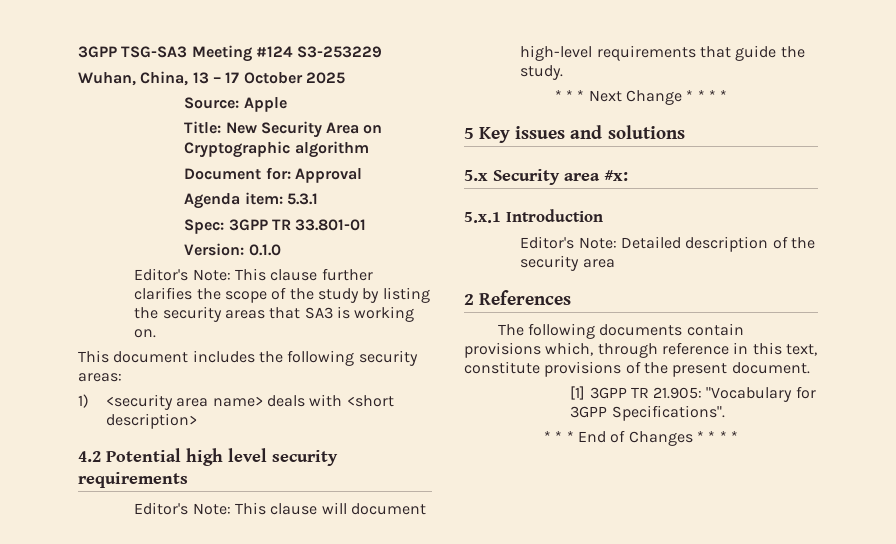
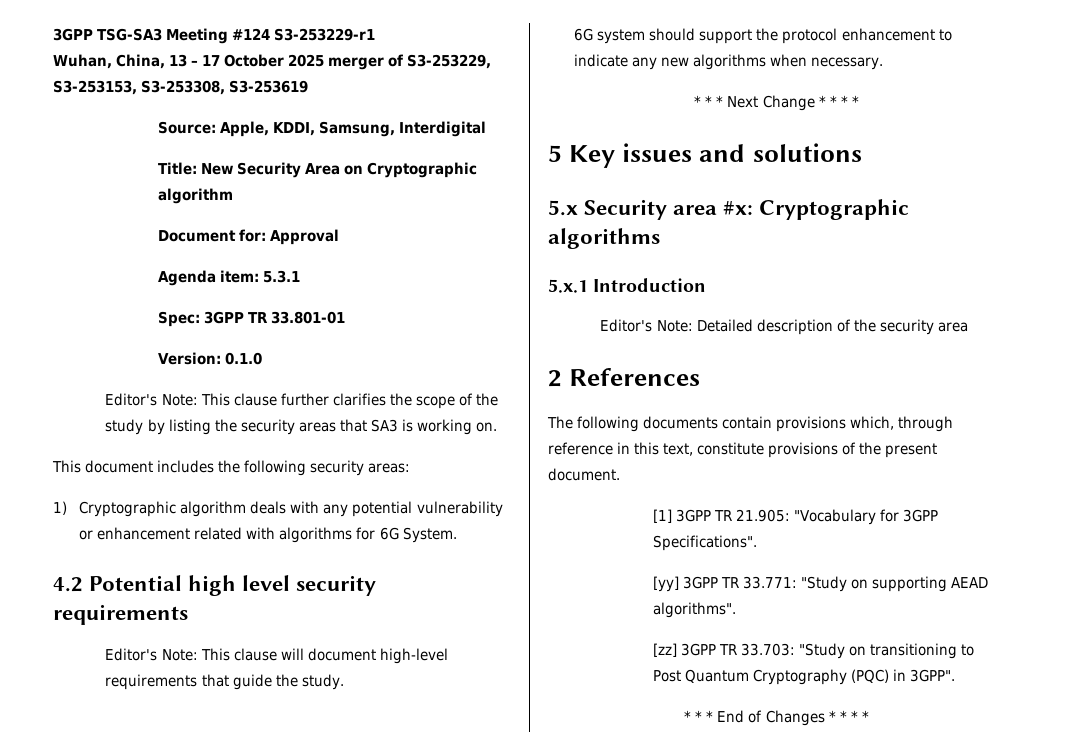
- 3GPP TSG-SA3 Meeting #124 S3-253229
+ 3GPP TSG-SA3 Meeting #124 S3-253229-r1
- Wuhan, China, 13 – 17 October 2025
- Source: Apple
+ Wuhan, China, 13 – 17 October 2025 merger of S3-253229, S3-253153, S3-253308, S3-253619
+ Source: Apple, KDDI, Samsung, Interdigital
- 1) <security area name> deals with <short description>
+ 1) Cryptographic algorithm deals with any potential vulnerability or enhancement related with algorithms for 6G System.
+ 6G system should support the protocol enhancement to indicate any new algorithms when necessary.
- 5.x Security area #x:
+ 5.x Security area #x: Cryptographic algorithms
+ [yy] 3GPP TR 33.771: "Study on supporting AEAD algorithms".
+ [zz] 3GPP TR 33.703: "Study on transitioning to Post Quantum Cryptography (PQC) in 3GPP".

